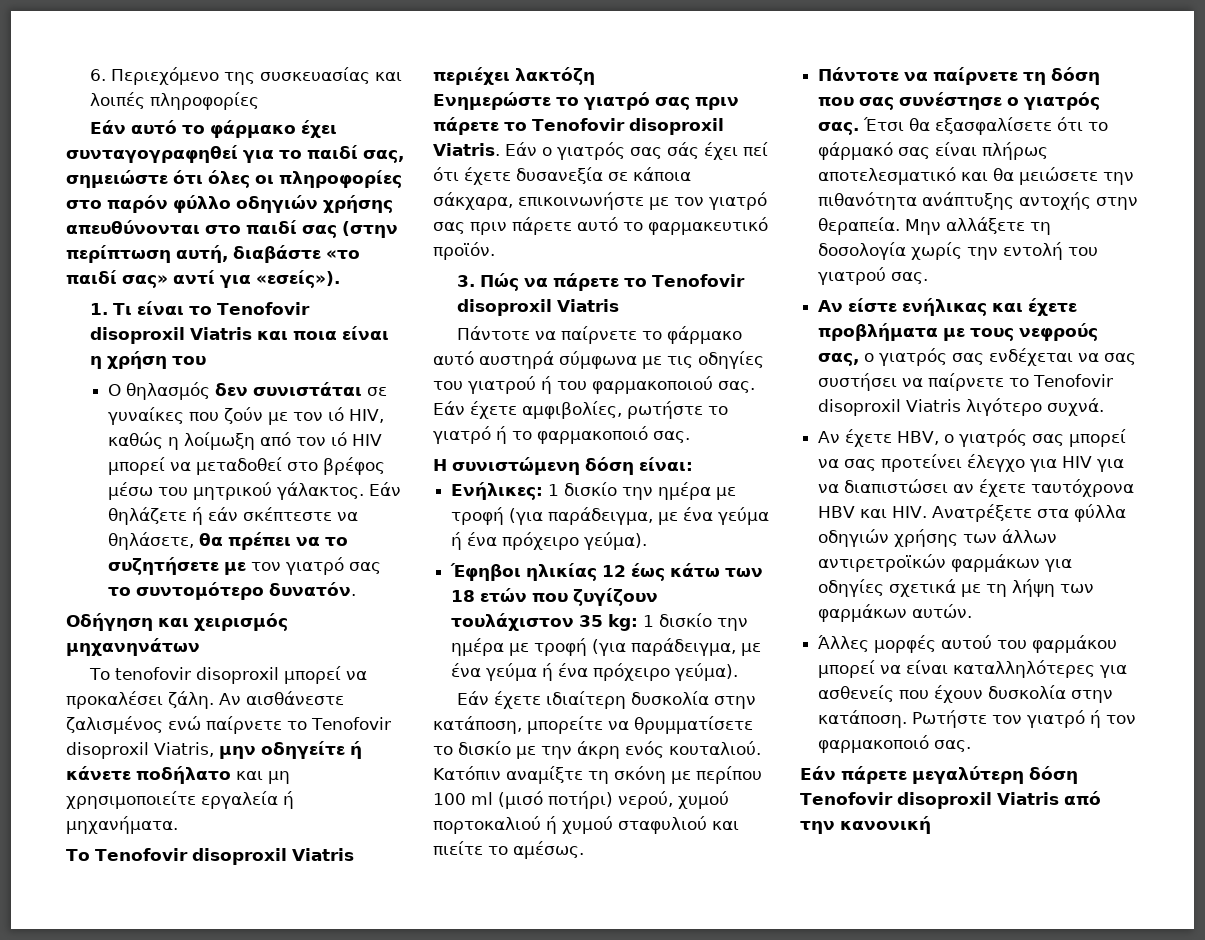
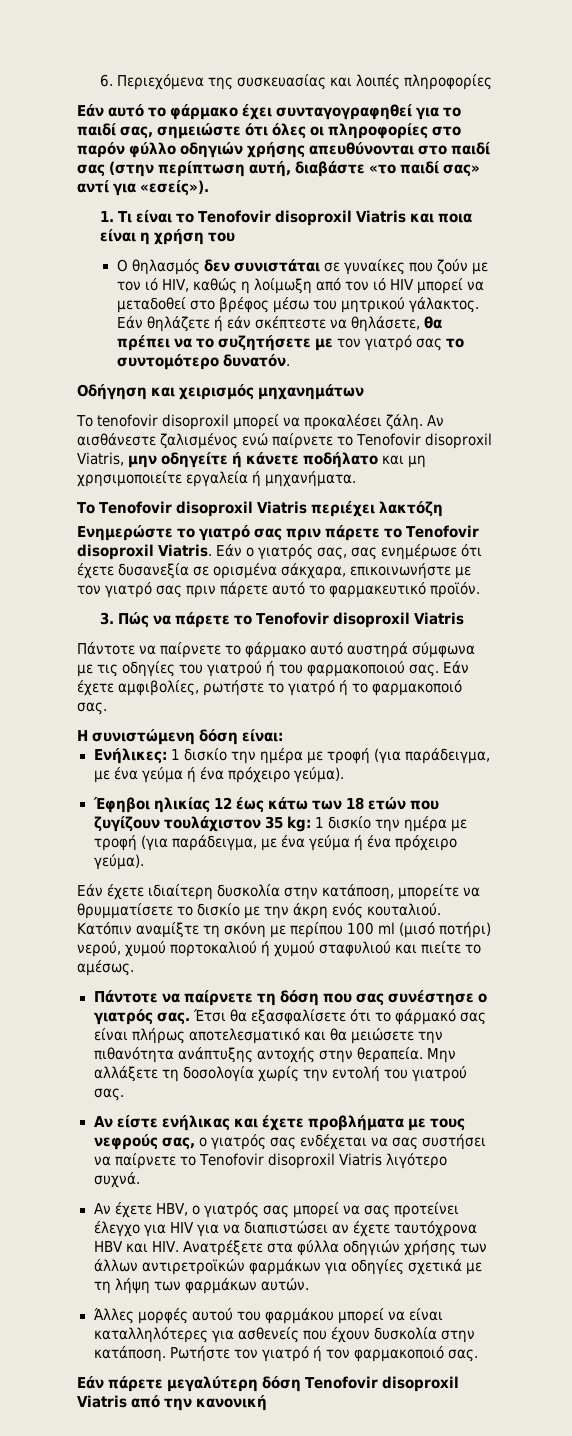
- 6. Περιεχόμενο της συσκευασίας και λοιπές πληροφορίες
+ 6. Περιεχόμενα της συσκευασίας και λοιπές πληροφορίες
- Οδήγηση και χειρισμός μηχανηνάτων
+ Οδήγηση και χειρισμός μηχανημάτων
- Εάν ο γιατρός σας σάς έχει πεί ότι έχετε δυσανεξία σε κάποια σάκχαρα, επικοινωνήστε με τον γιατρό σας πριν πάρετε αυτό το φαρμακευτικό προϊόν.
+ Εάν ο γιατρός σας, σας ενημέρωσε ότι έχετε δυσανεξία σε ορισμένα σάκχαρα, επικοινωνήστε με τον γιατρό σας πριν πάρετε αυτό το φαρμακευτικό προϊόν.

